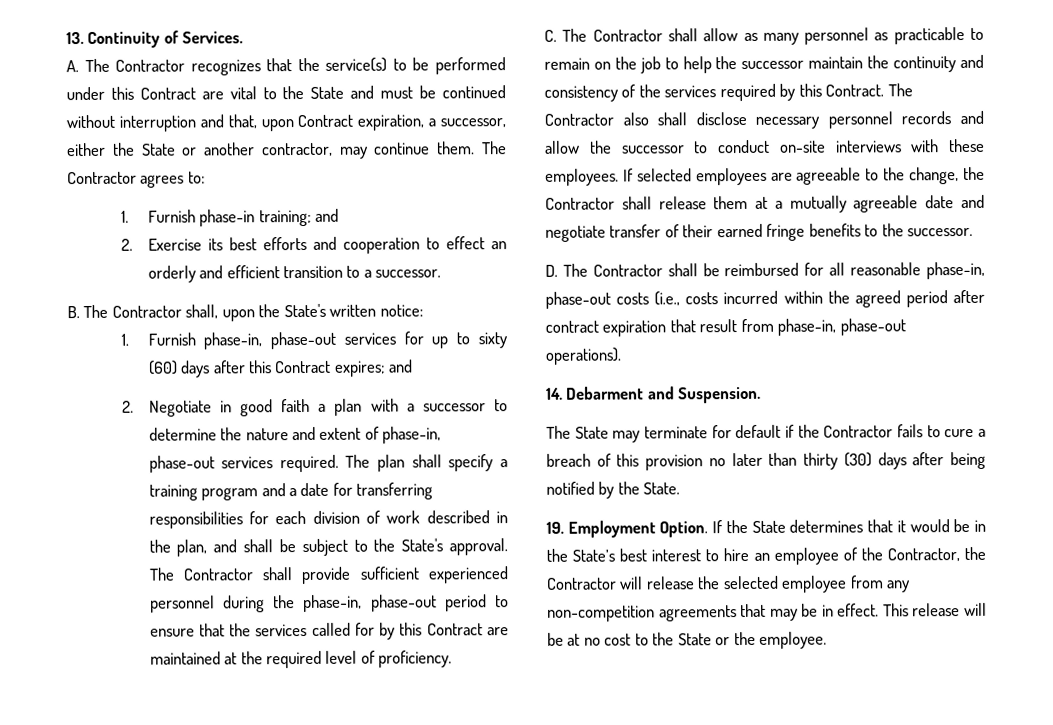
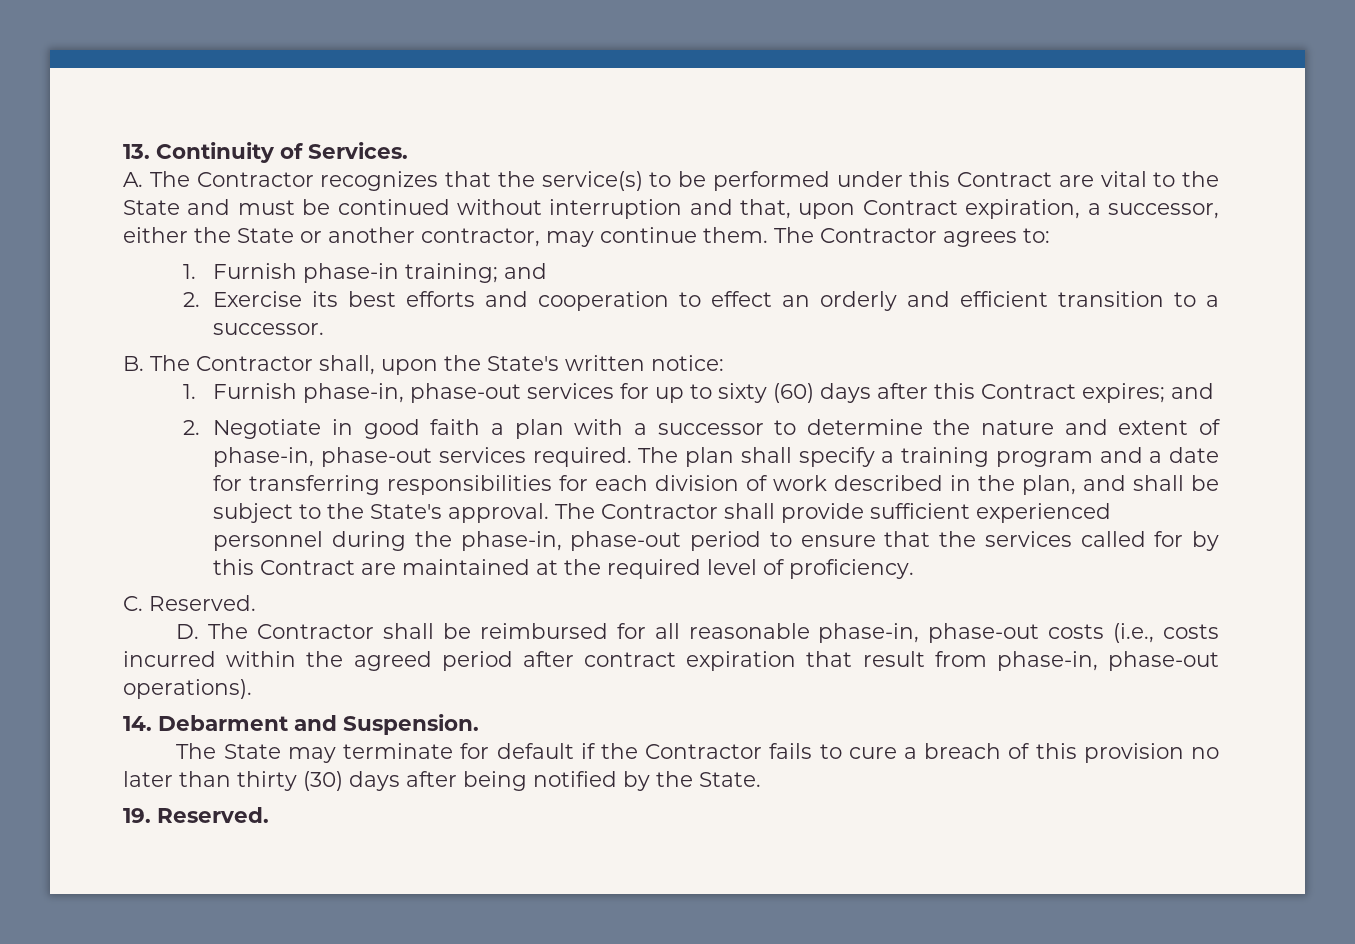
- C. The Contractor shall allow as many personnel as practicable to remain on the job to help the successor maintain the continuity and consistency of the services required by this Contract. The Contractor also shall disclose necessary personnel records and allow the successor to conduct on-site interviews with these employees. If selected employees are agreeable to the change, the Contractor shall release them at a mutually agreeable date and negotiate transfer of their earned fringe benefits to the successor.
+ C. Reserved.
- 19. Employment Option. If the State determines that it would be in the State’s best interest to hire an employee of the Contractor, the Contractor will release the selected employee from any non-competition agreements that may be in effect. This release will be at no cost to the State or the employee.
+ 19. Reserved.

